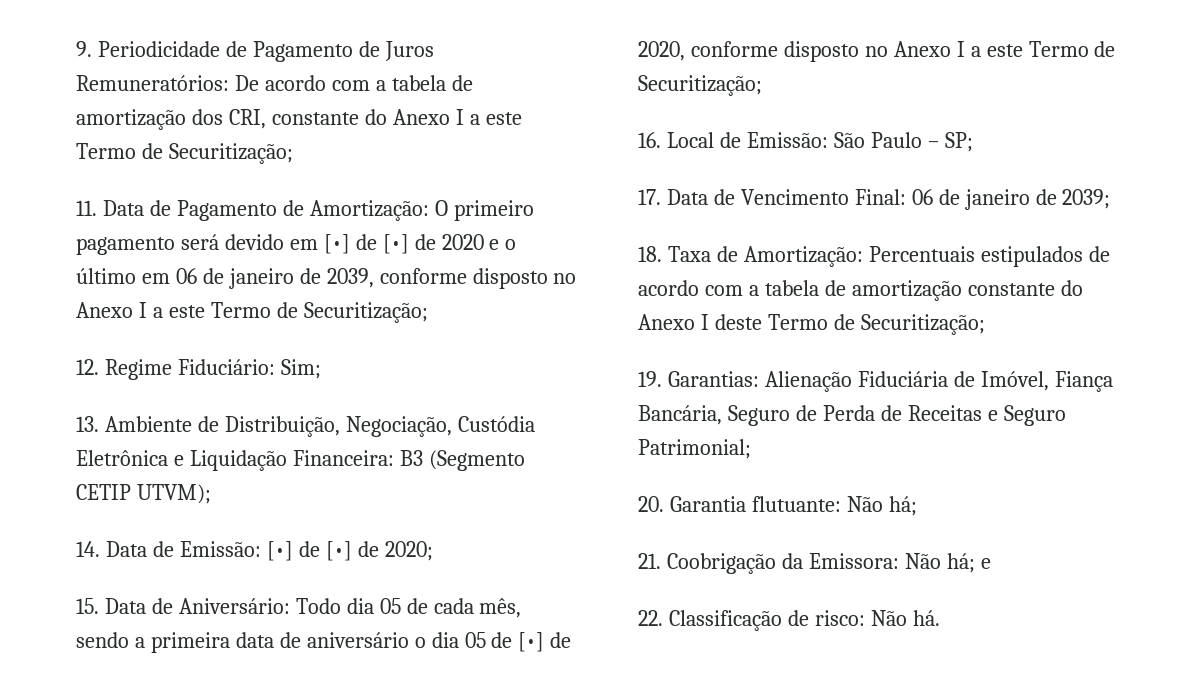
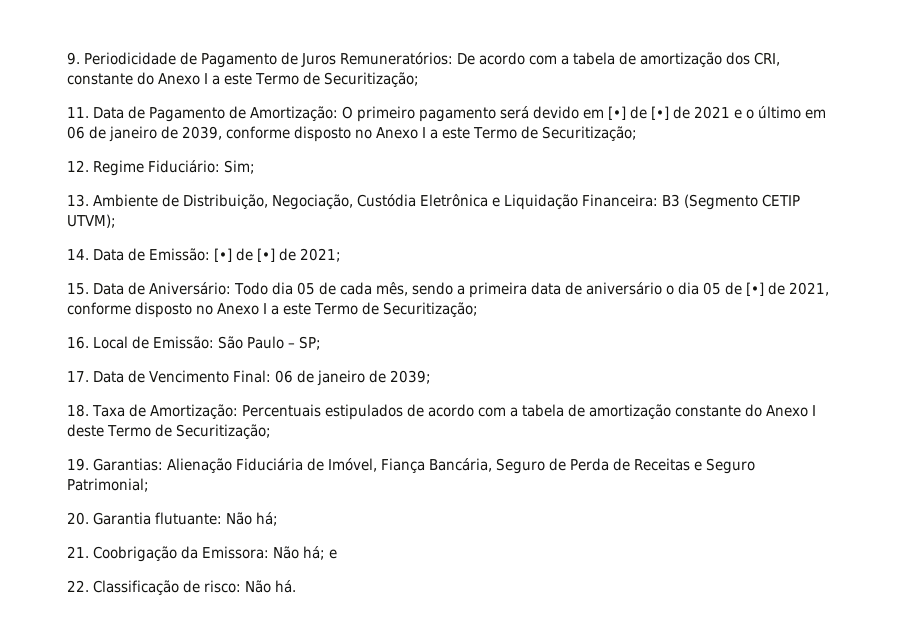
- 11. Data de Pagamento de Amortização: O primeiro pagamento será devido em [•] de [•] de 2020 e o último em 06 de janeiro de 2039, conforme disposto no Anexo I a este Termo de Securitização;
+ 11. Data de Pagamento de Amortização: O primeiro pagamento será devido em [•] de [•] de 2021 e o último em 06 de janeiro de 2039, conforme disposto no Anexo I a este Termo de Securitização;
- 14. Data de Emissão: [•] de [•] de 2020;
+ 14. Data de Emissão: [•] de [•] de 2021;
- 15. Data de Aniversário: Todo dia 05 de cada mês, sendo a primeira data de aniversário o dia 05 de [•] de 2020, conforme disposto no Anexo I a este Termo de Securitização;
+ 15. Data de Aniversário: Todo dia 05 de cada mês, sendo a primeira data de aniversário o dia 05 de [•] de 2021, conforme disposto no Anexo I a este Termo de Securitização;

